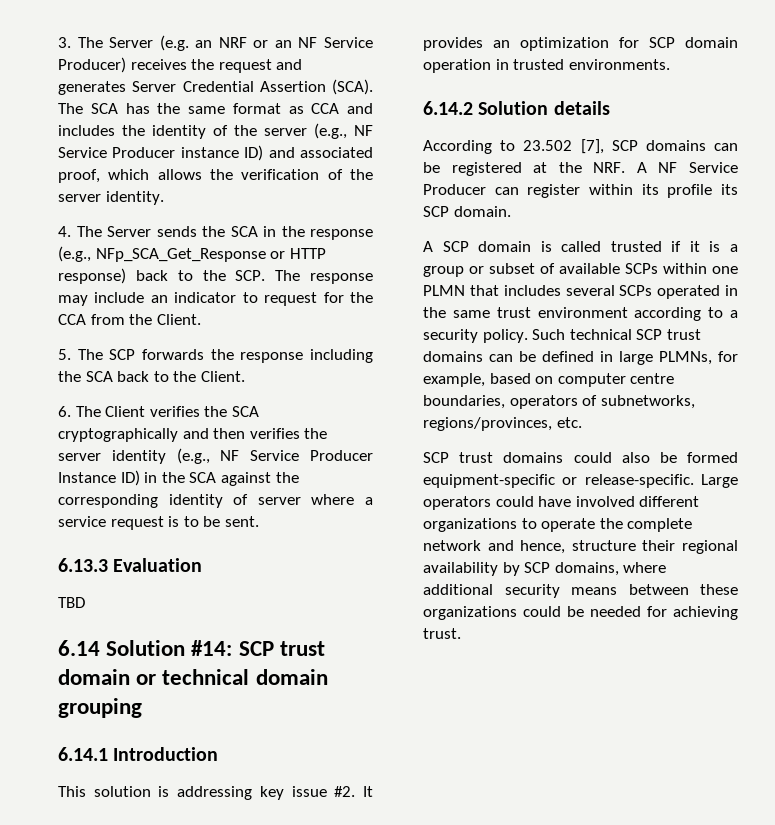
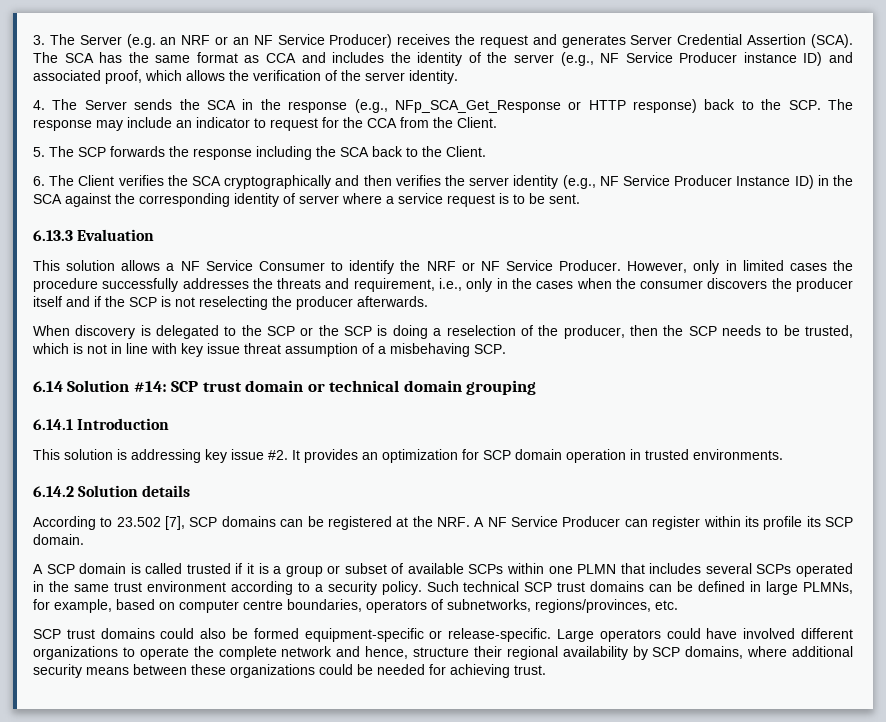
- TBD
+ This solution allows a NF Service Consumer to identify the NRF or NF Service Producer. However, only in limited cases the procedure successfully addresses the threats and requirement, i.e., only in the cases when the consumer discovers the producer itself and if the SCP is not reselecting the producer afterwards.
+ When discovery is delegated to the SCP or the SCP is doing a reselection of the producer, then the SCP needs to be trusted, which is not in line with key issue threat assumption of a misbehaving SCP.

